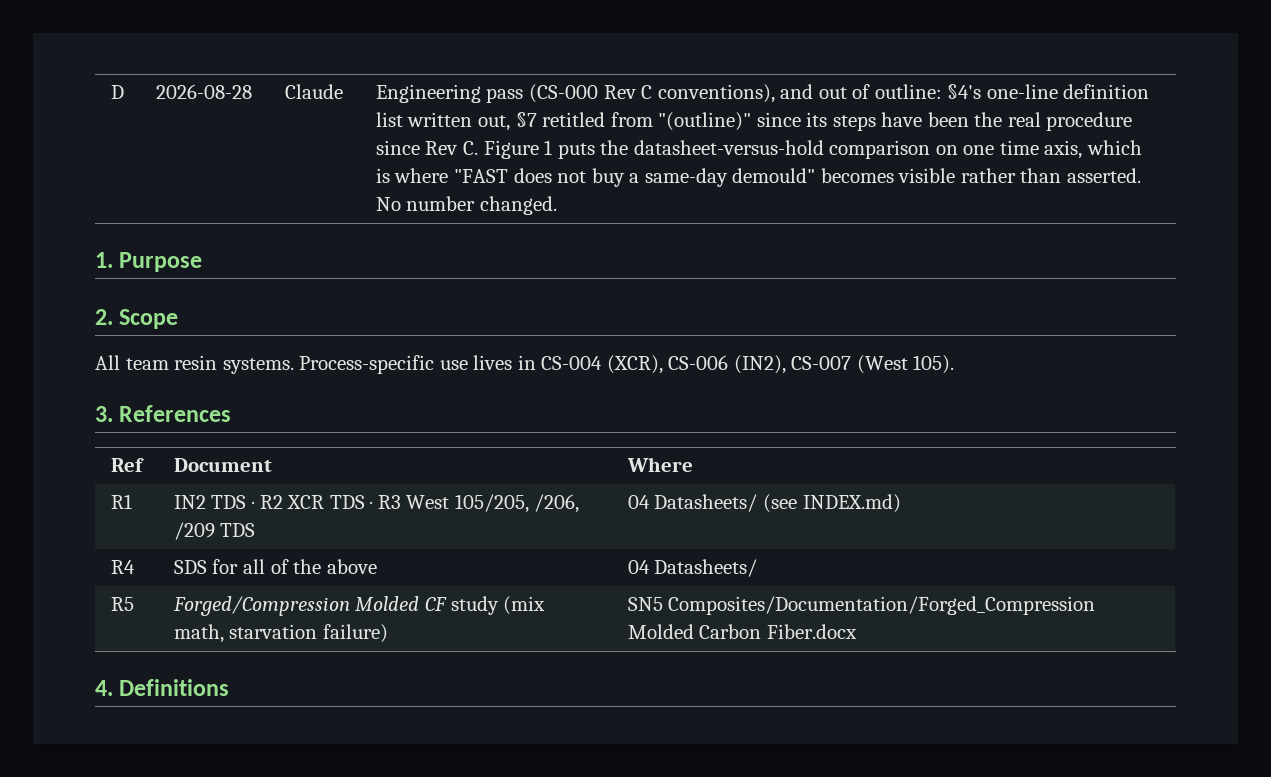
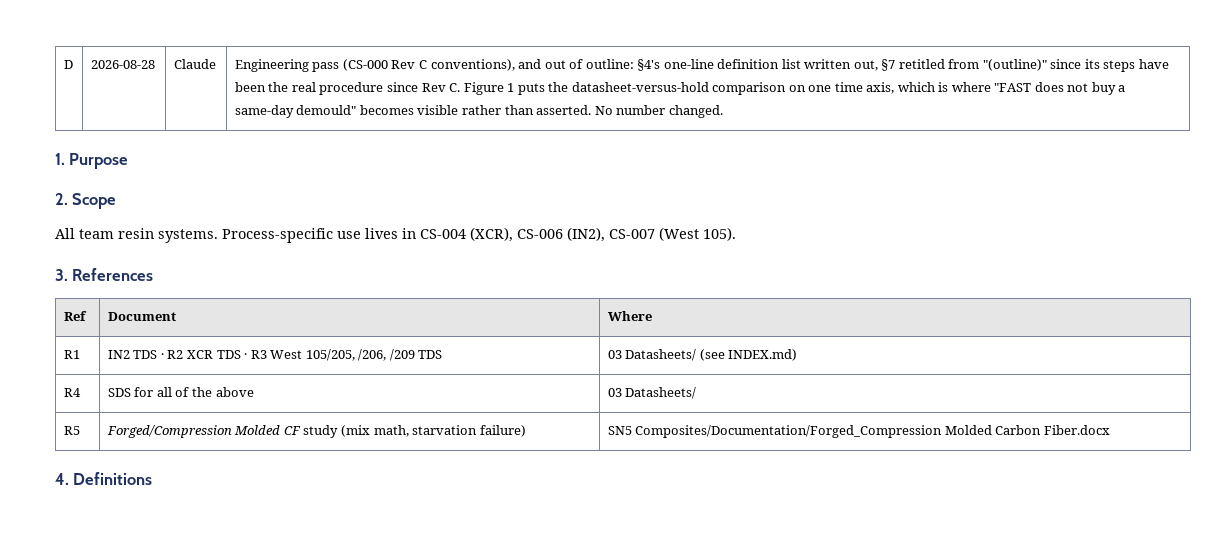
- R1 | IN2 TDS · R2 XCR TDS · R3 West 105/205, /206, /209 TDS | 04 Datasheets/ (see INDEX.md)
+ R1 | IN2 TDS · R2 XCR TDS · R3 West 105/205, /206, /209 TDS | 03 Datasheets/ (see INDEX.md)
- R4 | SDS for all of the above | 04 Datasheets/
+ R4 | SDS for all of the above | 03 Datasheets/

